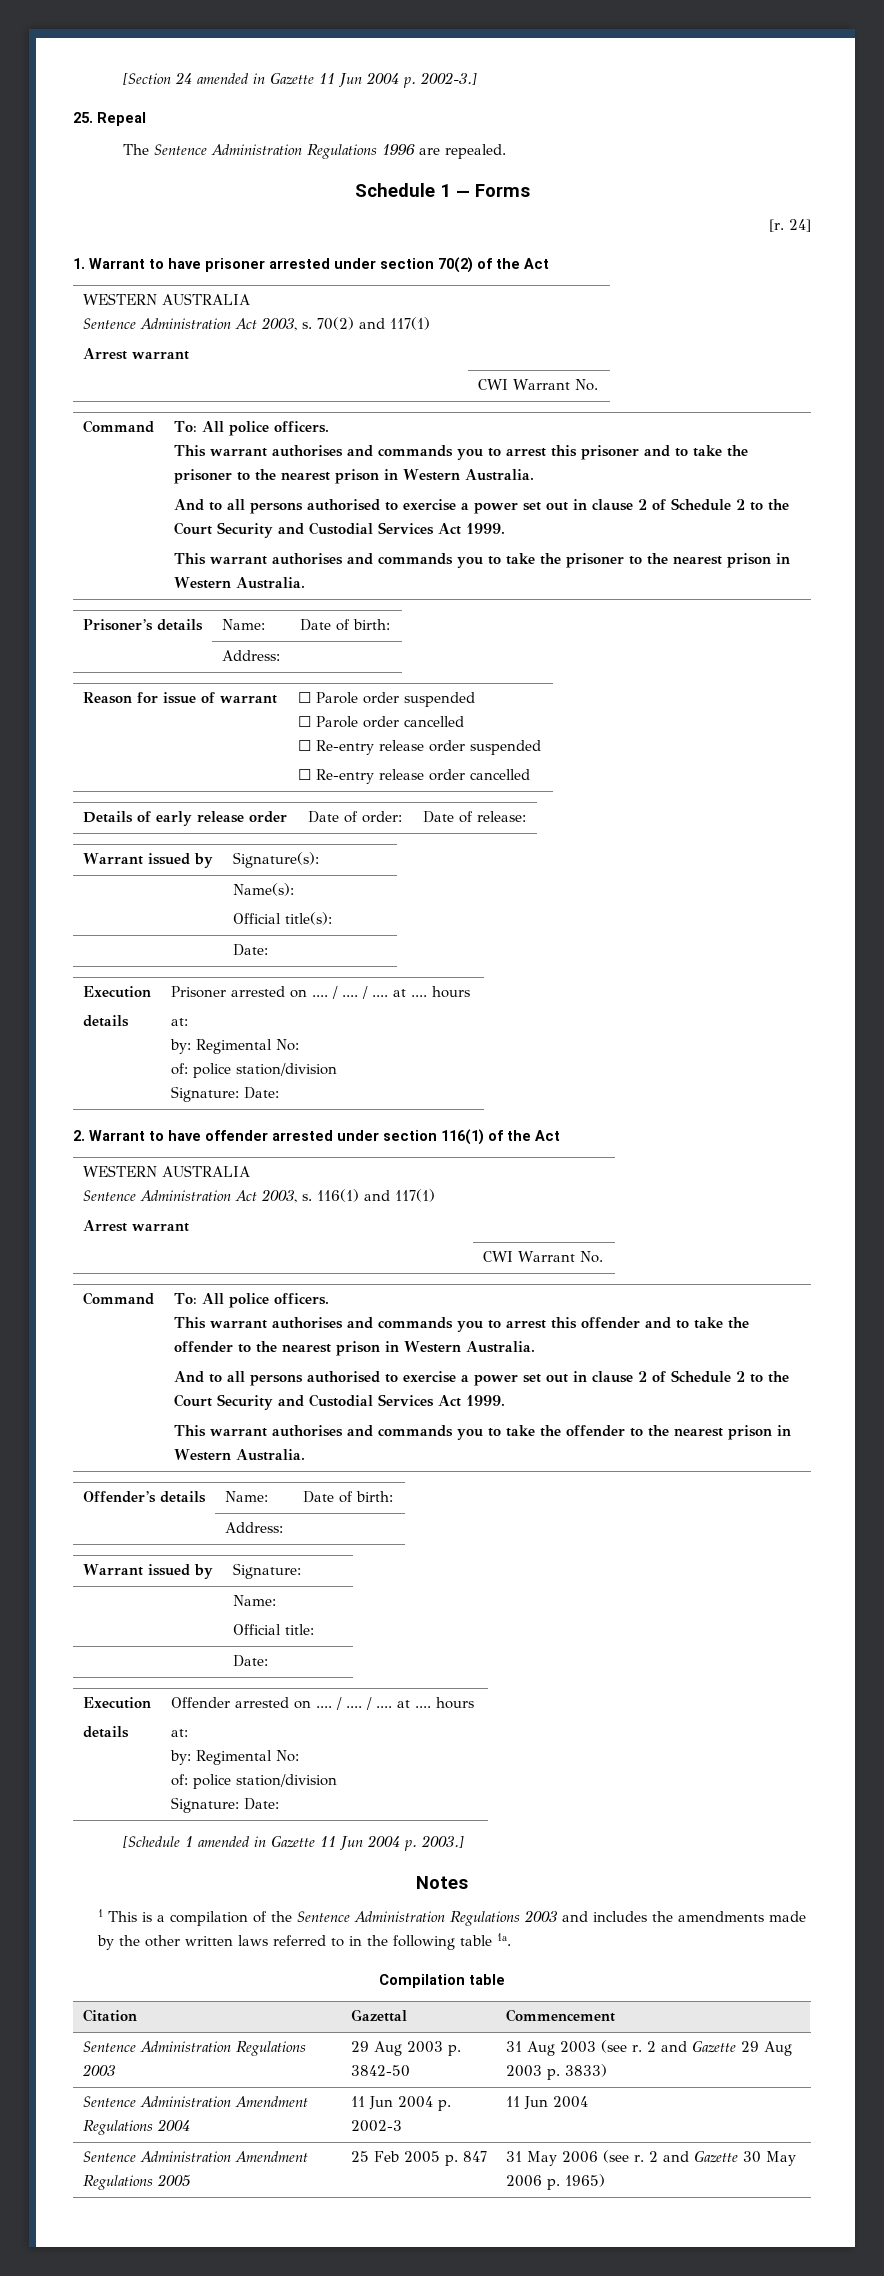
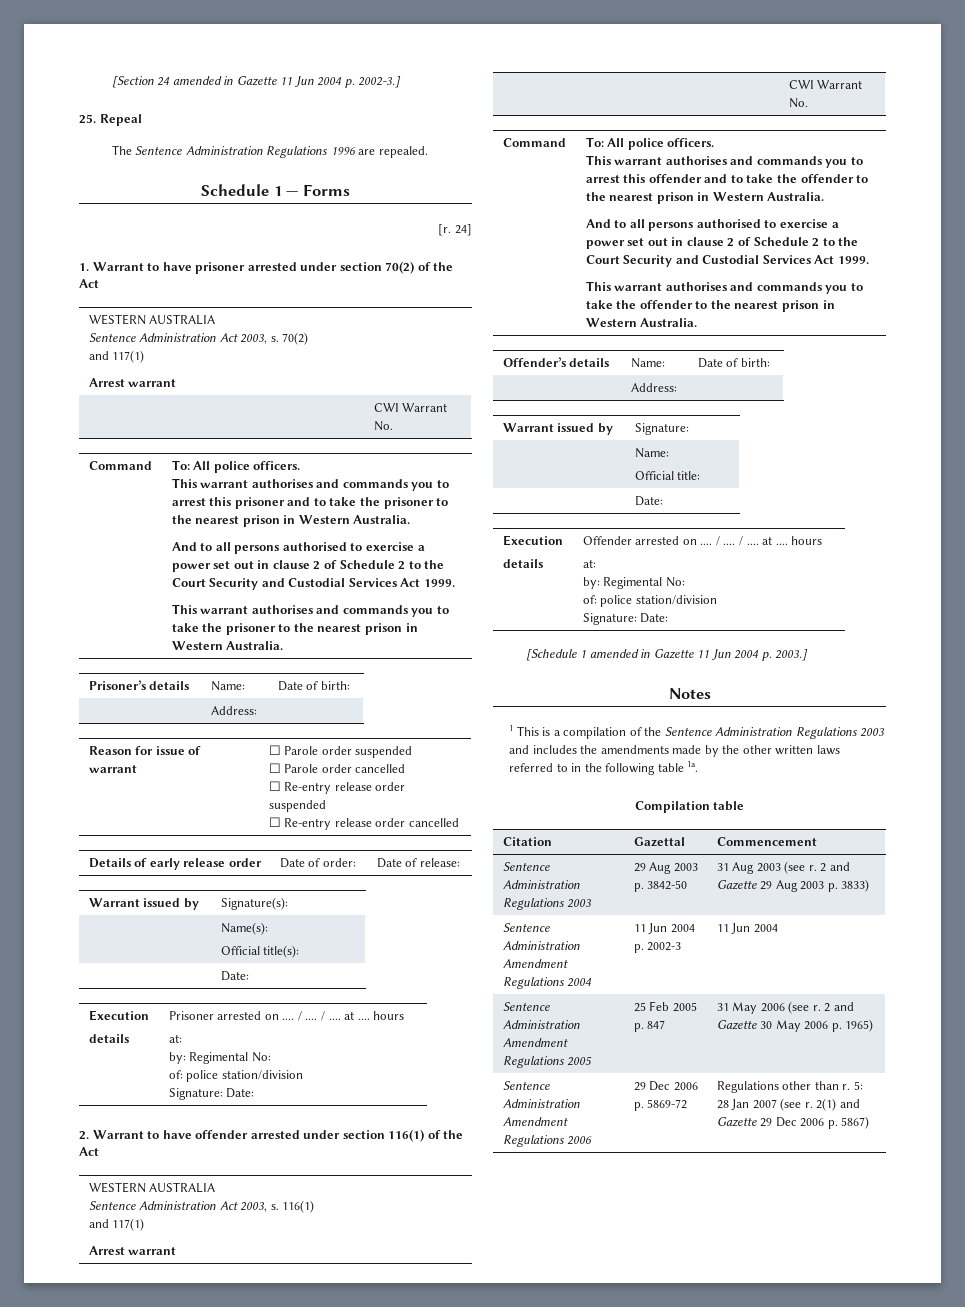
+ Sentence Administration Amendment Regulations 2006 | 29 Dec 2006 p. 5869-72 | Regulations other than r. 5: 28 Jan 2007 (see r. 2(1) and Gazette 29 Dec 2006 p. 5867)

